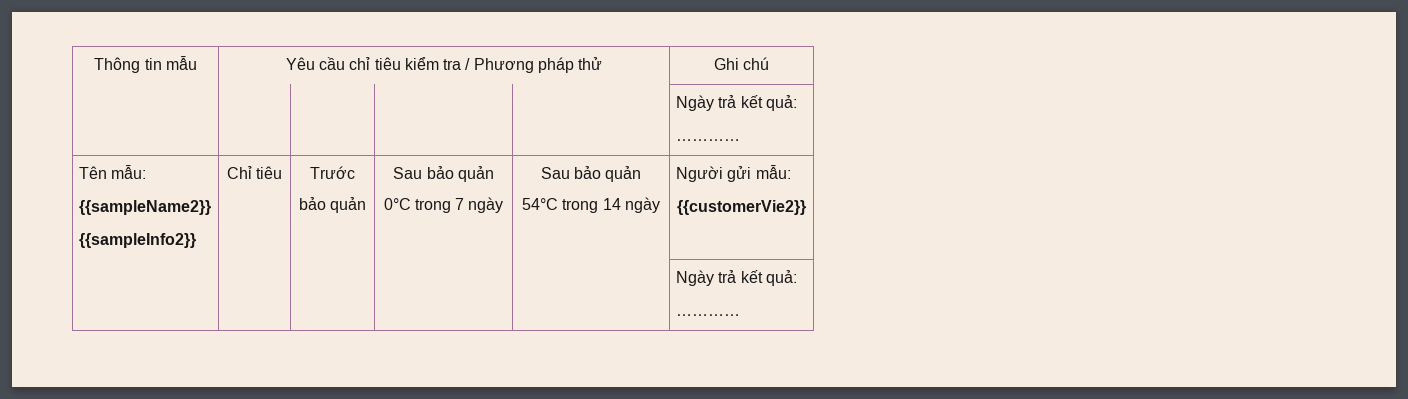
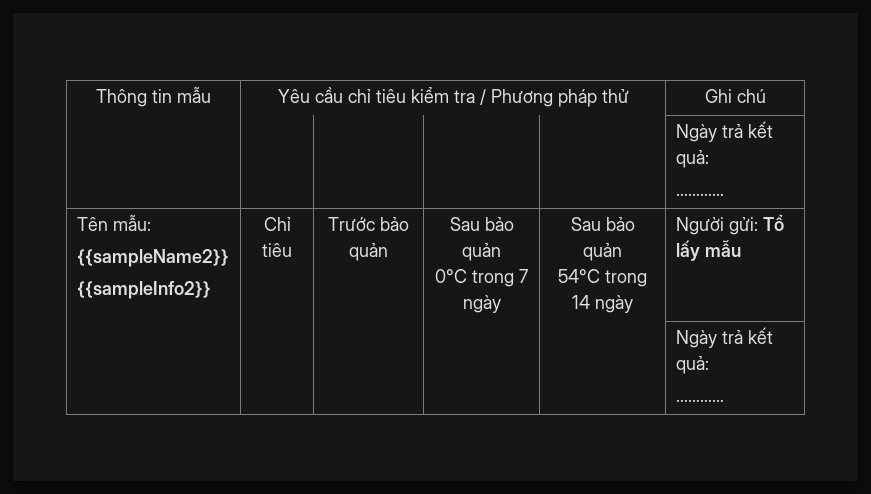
  Tên mẫu:
  {{sampleName2}}
- {{sampleInfo2}} | Chỉ tiêu | Trước
- bảo quản | Sau bảo quản
+ {{sampleInfo2}} | Chỉ tiêu | Trước bảo quản | Sau bảo quản
  0°C trong 7 ngày | Sau bảo quản
- 54°C trong 14 ngày | Người gửi mẫu:
- {{customerVie2}}
+ 54°C trong 14 ngày | Người gửi: Tổ lấy mẫu

